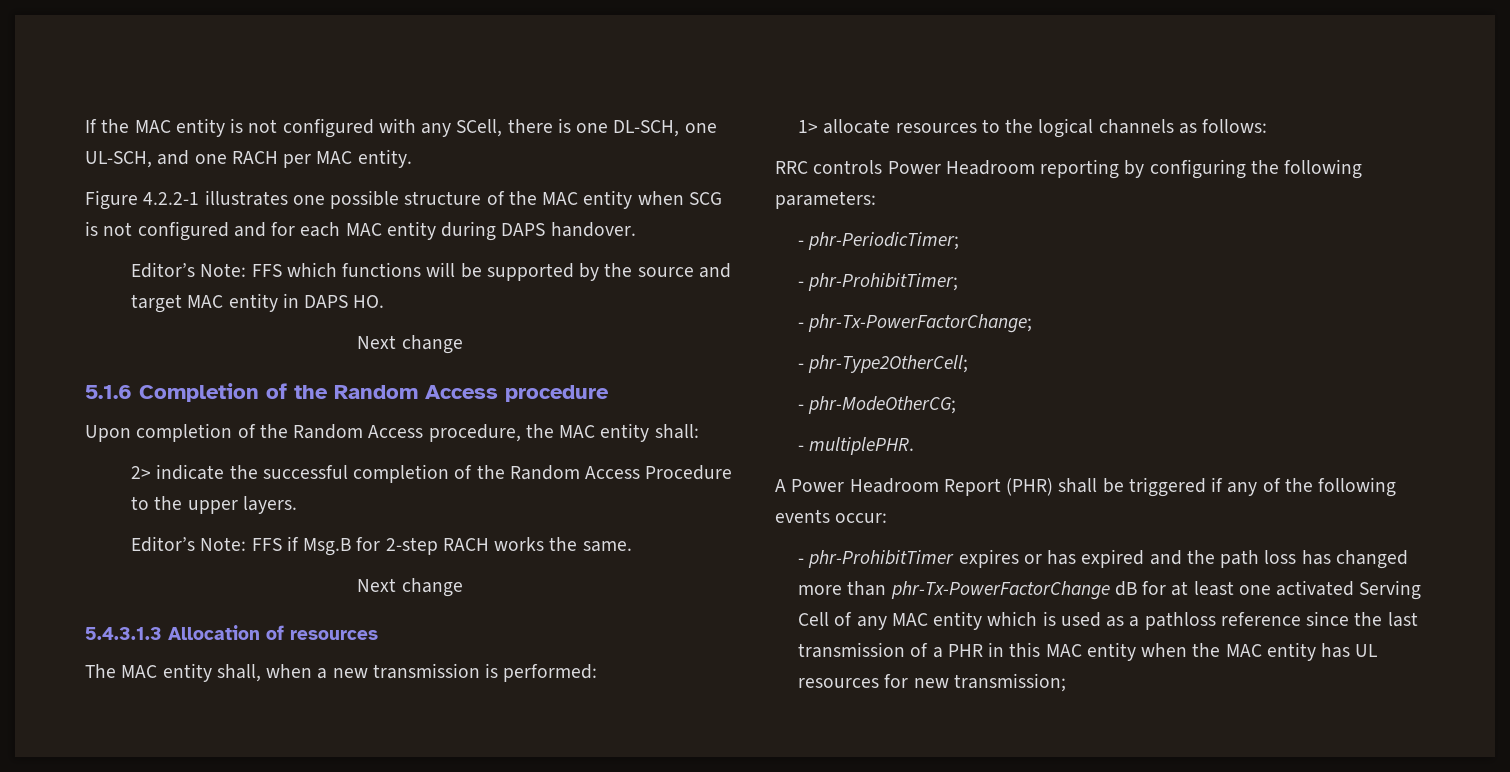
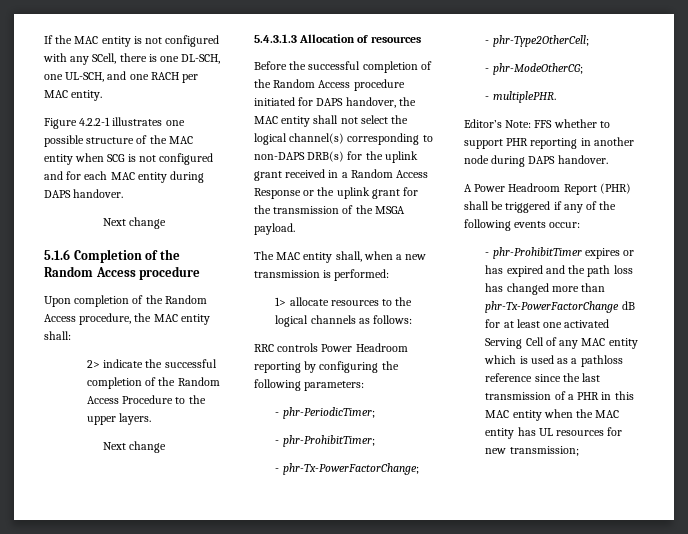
- Editor’s Note: FFS which functions will be supported by the source and target MAC entity in DAPS HO.
- Editor’s Note: FFS if Msg.B for 2-step RACH works the same.
+ Before the successful completion of the Random Access procedure initiated for DAPS handover, the MAC entity shall not select the logical channel(s) corresponding to non-DAPS DRB(s) for the uplink grant received in a Random Access Response or the uplink grant for the transmission of the MSGA payload.
+ Editor’s Note: FFS whether to support PHR reporting in another node during DAPS handover.

